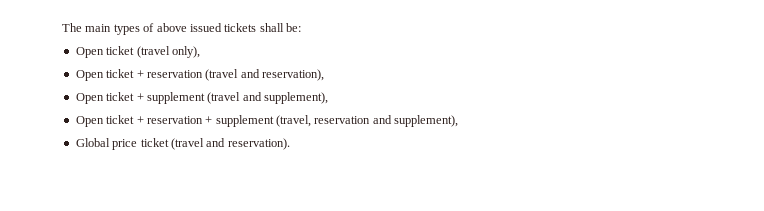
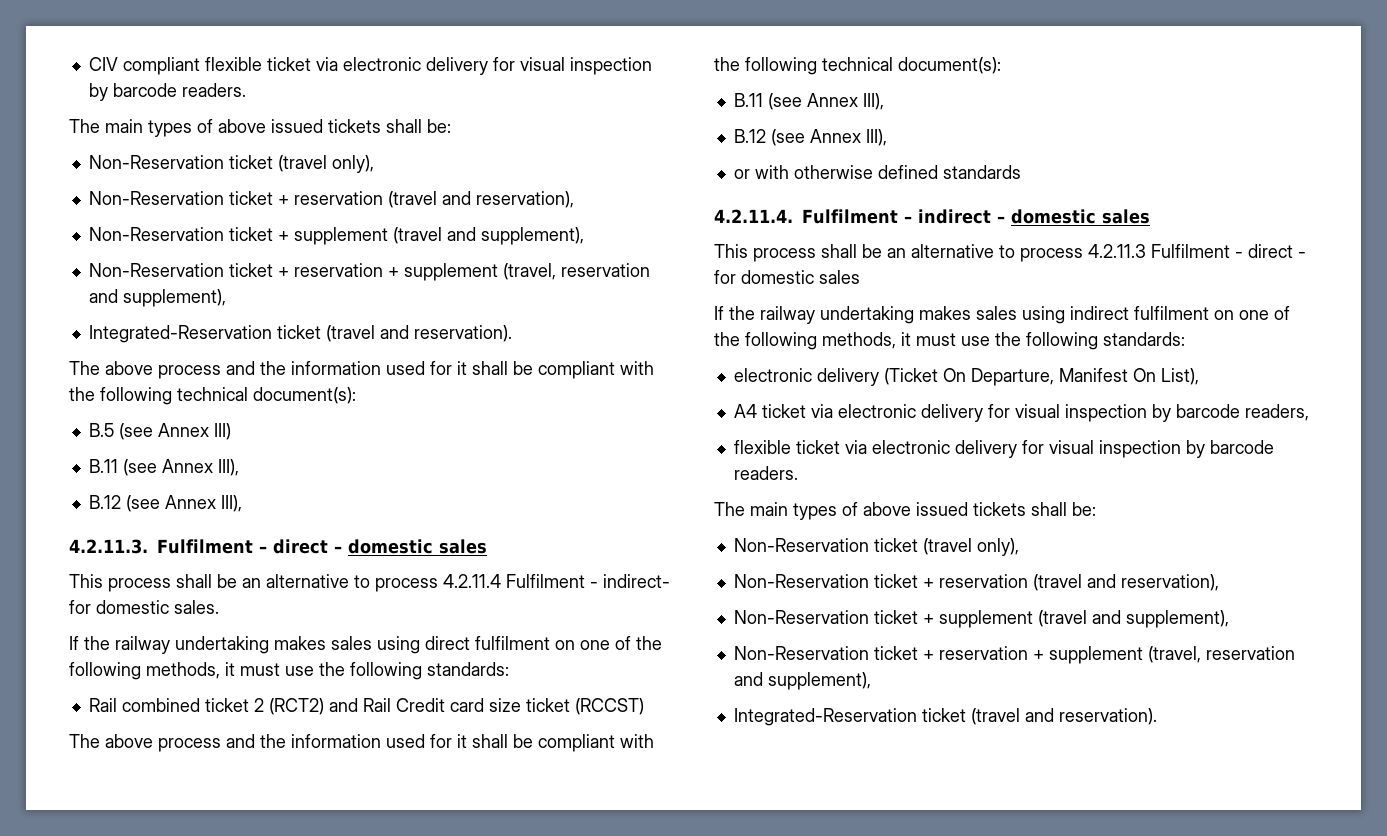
+ CIV compliant flexible ticket via electronic delivery for visual inspection by barcode readers.
  The main types of above issued tickets shall be:
- Open ticket (travel only),
- Open ticket + reservation (travel and reservation),
- Open ticket + supplement (travel and supplement),
- Open ticket + reservation + supplement (travel, reservation and supplement),
- Global price ticket (travel and reservation).
+ Non-Reservation ticket (travel only),
+ Non-Reservation ticket + reservation (travel and reservation),
+ Non-Reservation ticket + supplement (travel and supplement),
+ Non-Reservation ticket + reservation + supplement (travel, reservation and supplement),
+ Integrated-Reservation ticket (travel and reservation).
+ The above process and the information used for it shall be compliant with the following technical document(s):
+ B.5 (see Annex III)
+ B.11 (see Annex III),
+ B.12 (see Annex III),
+ 4.2.11.3. Fulfilment – direct – domestic sales
+ This process shall be an alternative to process 4.2.11.4 Fulfilment - indirect- for domestic sales.
+ If the railway undertaking makes sales using direct fulfilment on one of the following methods, it must use the following standards:
+ Rail combined ticket 2 (RCT2) and Rail Credit card size ticket (RCCST)
+ The above process and the information used for it shall be compliant with the following technical document(s):
+ B.11 (see Annex III),
+ B.12 (see Annex III),
+ or with otherwise defined standards
+ 4.2.11.4. Fulfilment – indirect – domestic sales
+ This process shall be an alternative to process 4.2.11.3 Fulfilment - direct - for domestic sales
+ If the railway undertaking makes sales using indirect fulfilment on one of the following methods, it must use the following standards:
+ electronic delivery (Ticket On Departure, Manifest On List),
+ A4 ticket via electronic delivery for visual inspection by barcode readers,
+ flexible ticket via electronic delivery for visual inspection by barcode readers.
+ The main types of above issued tickets shall be:
+ Non-Reservation ticket (travel only),
+ Non-Reservation ticket + reservation (travel and reservation),
+ Non-Reservation ticket + supplement (travel and supplement),
+ Non-Reservation ticket + reservation + supplement (travel, reservation and supplement),
+ Integrated-Reservation ticket (travel and reservation).

